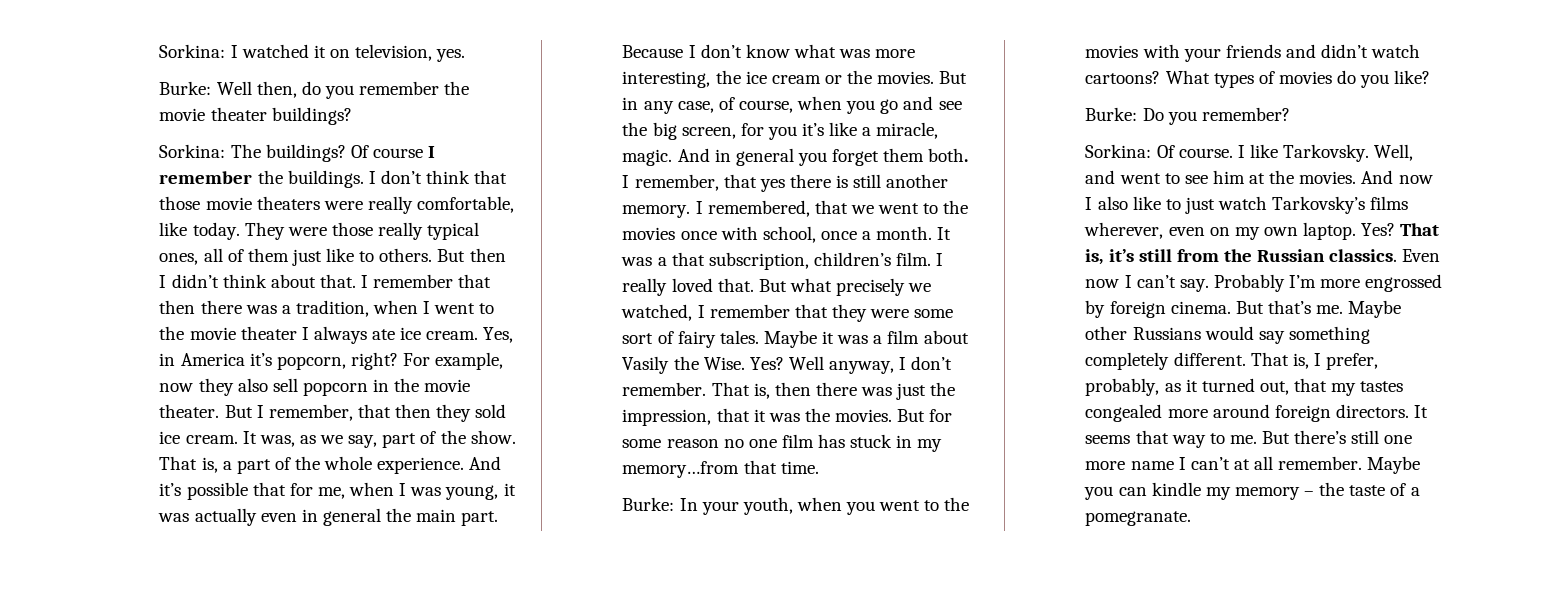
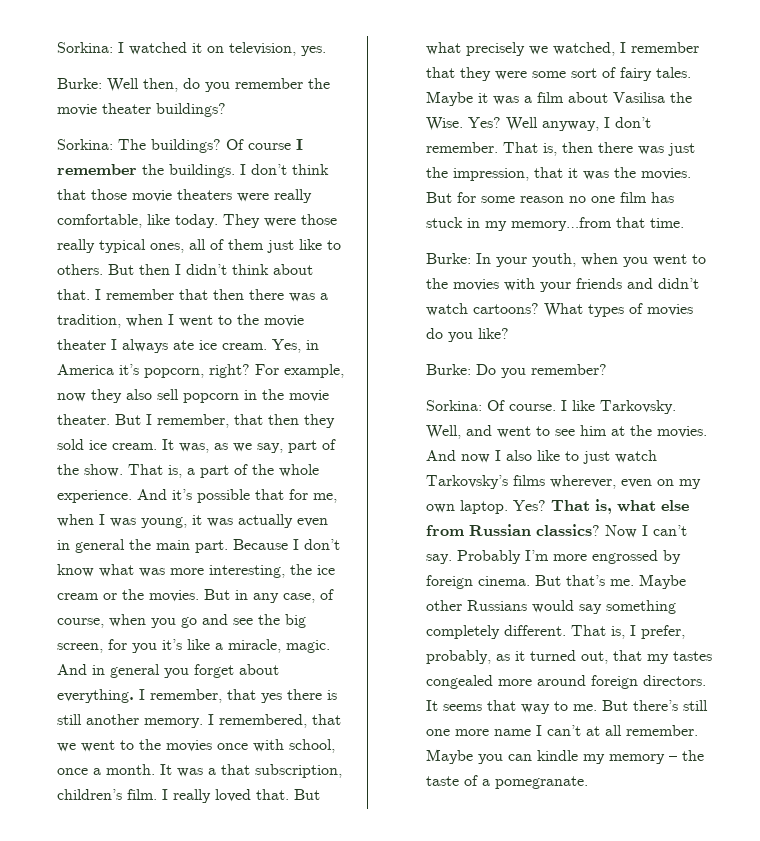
- And in general you forget them both.
+ And in general you forget about everything.
- Maybe it was a film about Vasily the Wise.
+ Maybe it was a film about Vasilisa the Wise.
- That is, it’s still from the Russian classics. Even now I can’t say.
+ That is, what else from Russian classics? Now I can’t say.

